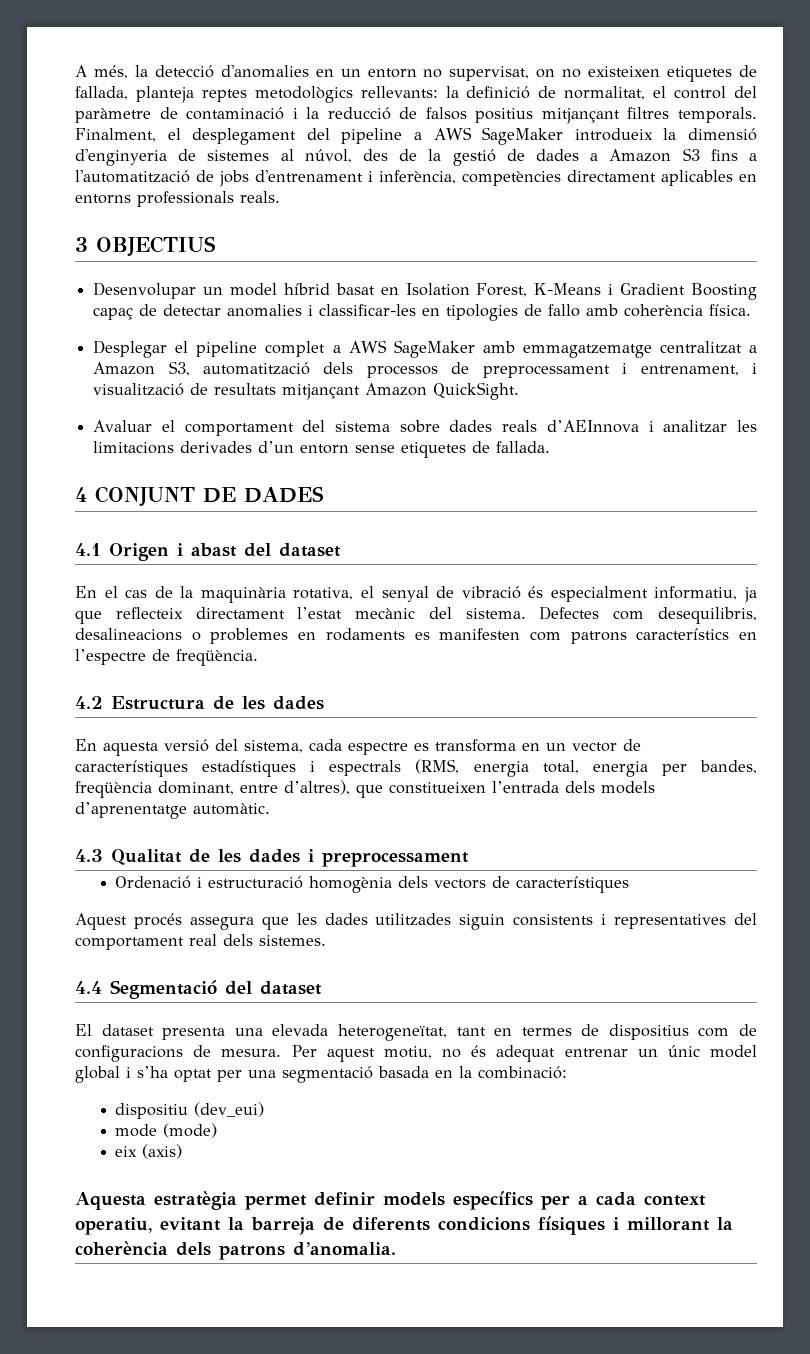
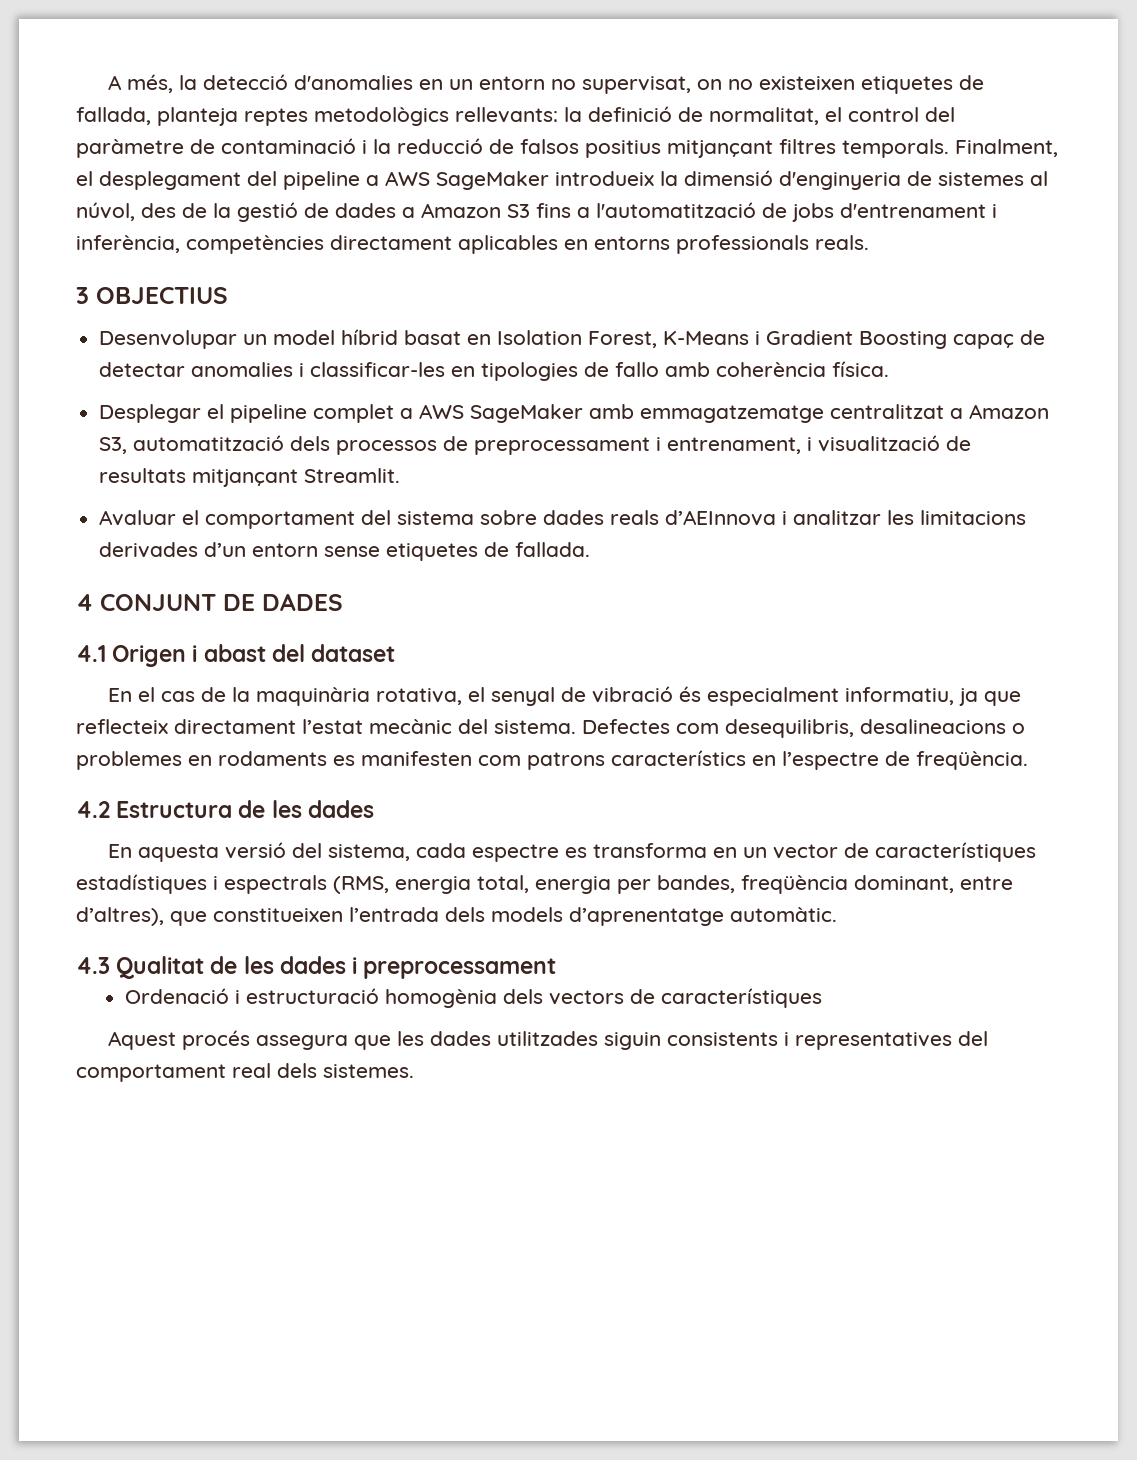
- Desplegar el pipeline complet a AWS SageMaker amb emmagatzematge centralitzat a Amazon S3, automatització dels processos de preprocessament i entrenament, i visualització de resultats mitjançant Amazon QuickSight.
+ Desplegar el pipeline complet a AWS SageMaker amb emmagatzematge centralitzat a Amazon S3, automatització dels processos de preprocessament i entrenament, i visualització de resultats mitjançant Streamlit.
- 4.4 Segmentació del dataset
- El dataset presenta una elevada heterogeneïtat, tant en termes de dispositius com de configuracions de mesura. Per aquest motiu, no és adequat entrenar un únic model global i s’ha optat per una segmentació basada en la combinació:
- dispositiu (dev_eui)
- mode (mode)
- eix (axis)
- Aquesta estratègia permet definir models específics per a cada context operatiu, evitant la barreja de diferents condicions físiques i millorant la coherència dels patrons d’anomalia.

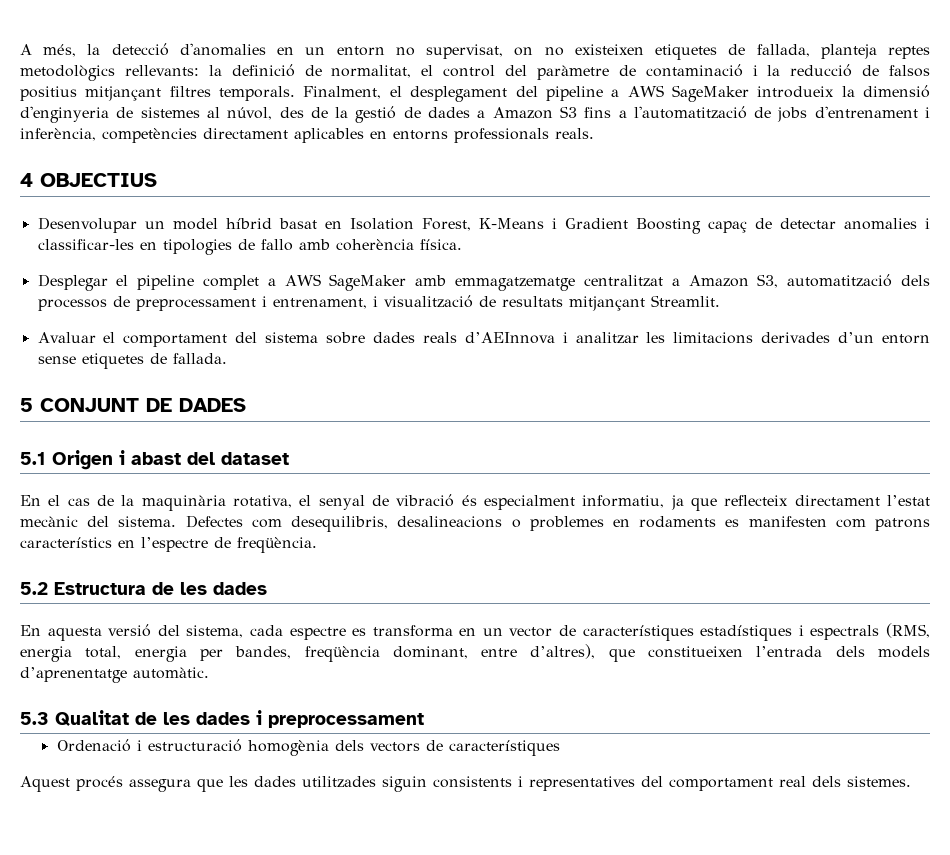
- 3 OBJECTIUS
+ 4 OBJECTIUS
- 4 CONJUNT DE DADES
+ 5 CONJUNT DE DADES
- 4.1 Origen i abast del dataset
+ 5.1 Origen i abast del dataset
- 4.2 Estructura de les dades
+ 5.2 Estructura de les dades
- 4.3 Qualitat de les dades i preprocessament
+ 5.3 Qualitat de les dades i preprocessament

